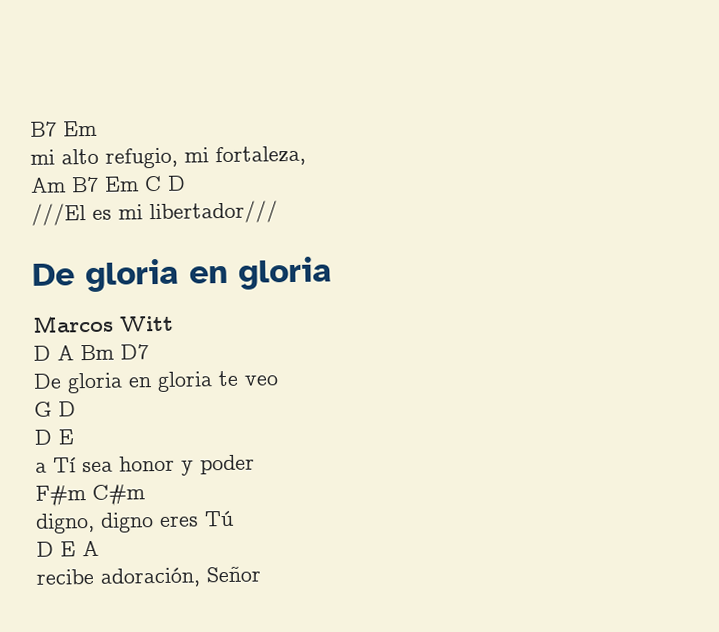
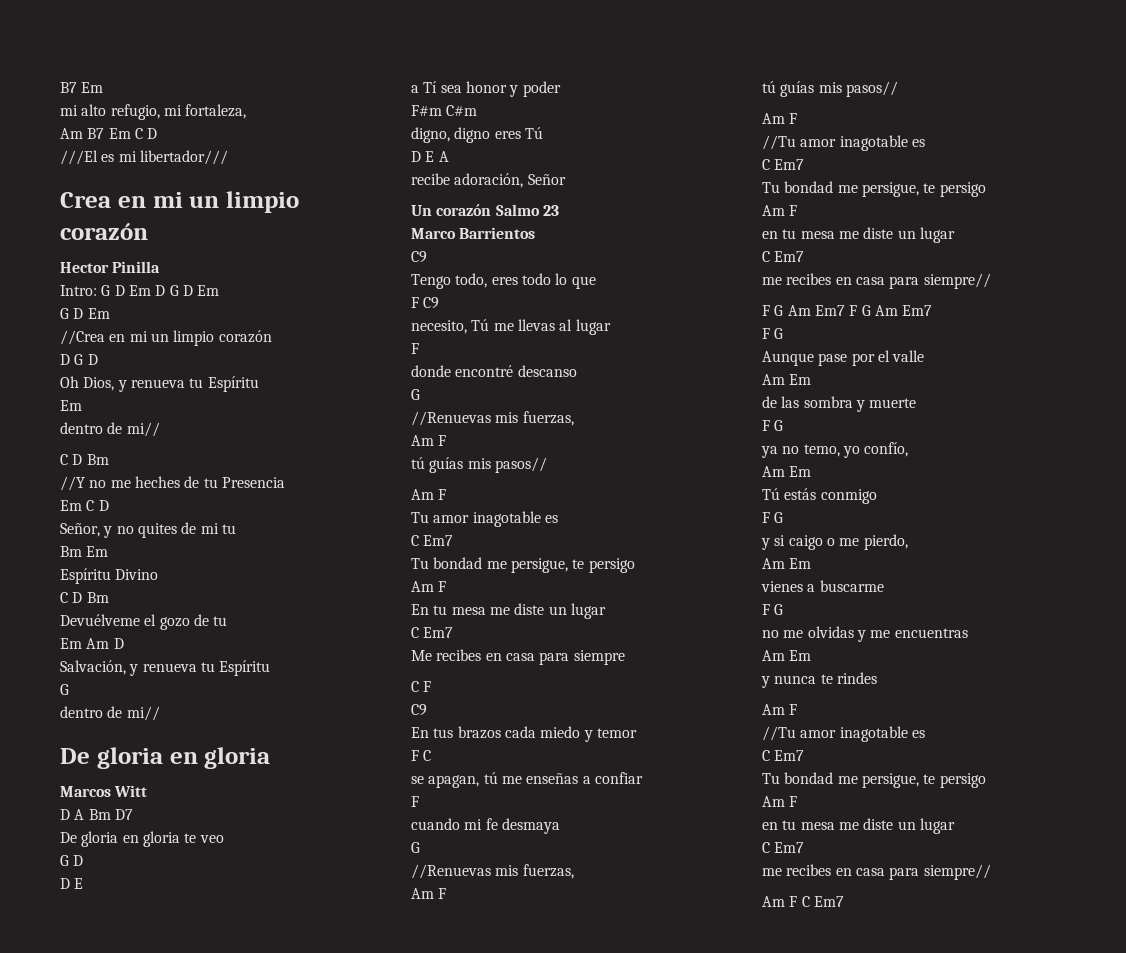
+ Crea en mi un limpio corazón
+ Hector Pinilla
+ Intro: G D Em D G D Em
+ G D Em
+ //Crea en mi un limpio corazón
+ D G D
+ Oh Dios, y renueva tu Espíritu
+ Em
+ dentro de mi//
+ C D Bm
+ //Y no me heches de tu Presencia
+ Em C D
+ Señor, y no quites de mi tu
+ Bm Em
+ Espíritu Divino
+ C D Bm
+ Devuélveme el gozo de tu
+ Em Am D
+ Salvación, y renueva tu Espíritu
+ G
+ dentro de mi//
+ Un corazón Salmo 23
+ Marco Barrientos
+ C9
+ Tengo todo, eres todo lo que
+ F C9
+ necesito, Tú me llevas al lugar
+ F
+ donde encontré descanso
+ G
+ //Renuevas mis fuerzas,
+ Am F
+ tú guías mis pasos//
+ Am F
+ Tu amor inagotable es
+ C Em7
+ Tu bondad me persigue, te persigo
+ Am F
+ En tu mesa me diste un lugar
+ C Em7
+ Me recibes en casa para siempre
+ C F
+ C9
+ En tus brazos cada miedo y temor
+ F C
+ se apagan, tú me enseñas a confiar
+ F
+ cuando mi fe desmaya
+ G
+ //Renuevas mis fuerzas,
+ Am F
+ tú guías mis pasos//
+ Am F
+ //Tu amor inagotable es
+ C Em7
+ Tu bondad me persigue, te persigo
+ Am F
+ en tu mesa me diste un lugar
+ C Em7
+ me recibes en casa para siempre//
+ F G Am Em7 F G Am Em7
+ F G
+ Aunque pase por el valle
+ Am Em
+ de las sombra y muerte
+ F G
+ ya no temo, yo confío,
+ Am Em
+ Tú estás conmigo
+ F G
+ y si caigo o me pierdo,
+ Am Em
+ vienes a buscarme
+ F G
+ no me olvidas y me encuentras
+ Am Em
+ y nunca te rindes
+ Am F
+ //Tu amor inagotable es
+ C Em7
+ Tu bondad me persigue, te persigo
+ Am F
+ en tu mesa me diste un lugar
+ C Em7
+ me recibes en casa para siempre//
+ Am F C Em7

